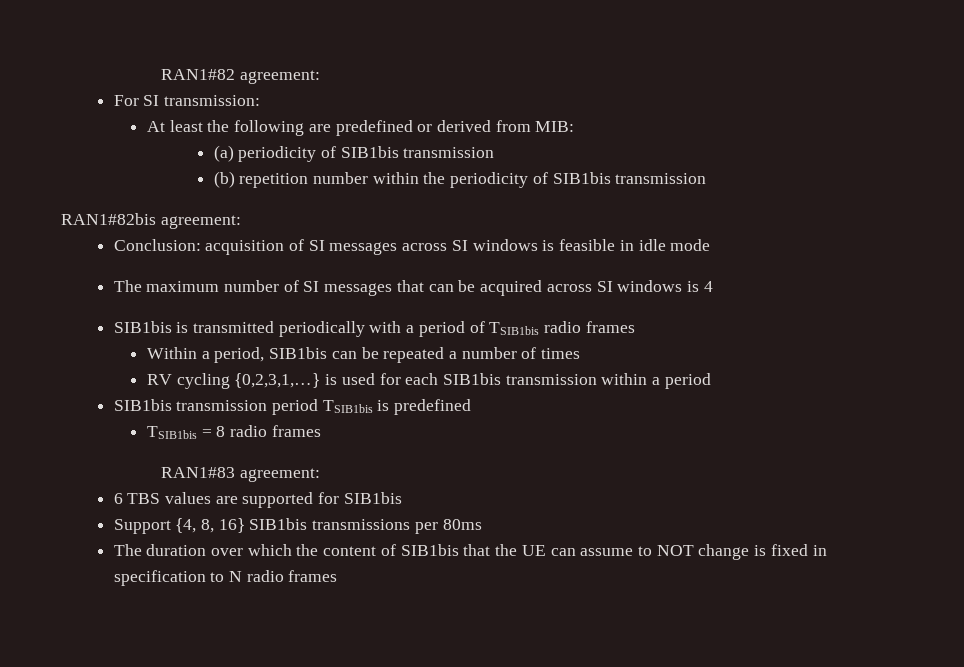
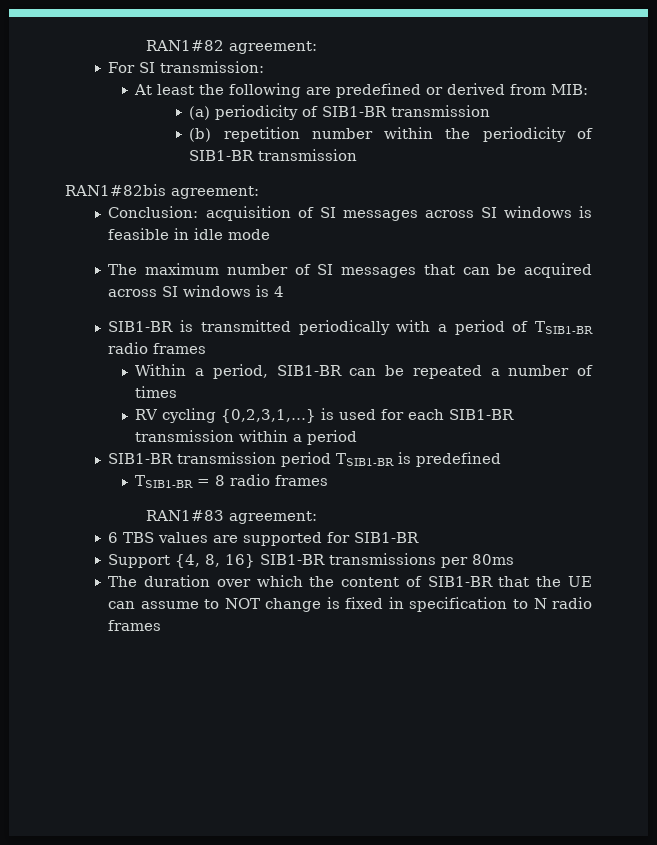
- (a) periodicity of SIB1bis transmission
+ (a) periodicity of SIB1-BR transmission
- (b) repetition number within the periodicity of SIB1bis transmission
+ (b) repetition number within the periodicity of SIB1-BR transmission
- SIB1bis is transmitted periodically with a period of TSIB1bis radio frames
+ SIB1-BR is transmitted periodically with a period of TSIB1-BR radio frames
- Within a period, SIB1bis can be repeated a number of times
+ Within a period, SIB1-BR can be repeated a number of times
- RV cycling {0,2,3,1,…} is used for each SIB1bis transmission within a period
+ RV cycling {0,2,3,1,…} is used for each SIB1-BR transmission within a period
- SIB1bis transmission period TSIB1bis is predefined
+ SIB1-BR transmission period TSIB1-BR is predefined
- TSIB1bis = 8 radio frames
+ TSIB1-BR = 8 radio frames
- 6 TBS values are supported for SIB1bis
+ 6 TBS values are supported for SIB1-BR
- Support {4, 8, 16} SIB1bis transmissions per 80ms
+ Support {4, 8, 16} SIB1-BR transmissions per 80ms
- The duration over which the content of SIB1bis that the UE can assume to NOT change is fixed in specification to N radio frames
+ The duration over which the content of SIB1-BR that the UE can assume to NOT change is fixed in specification to N radio frames

